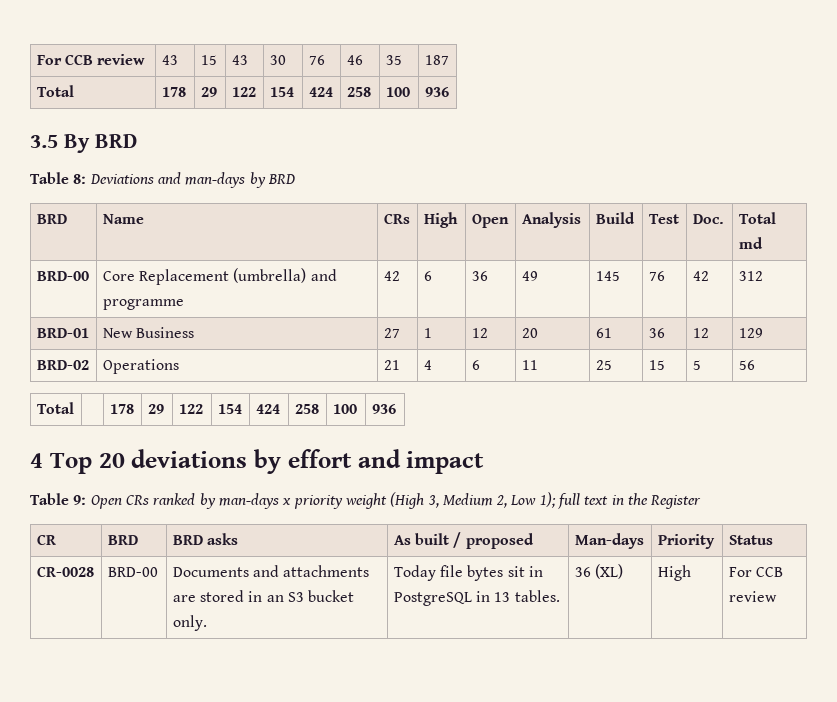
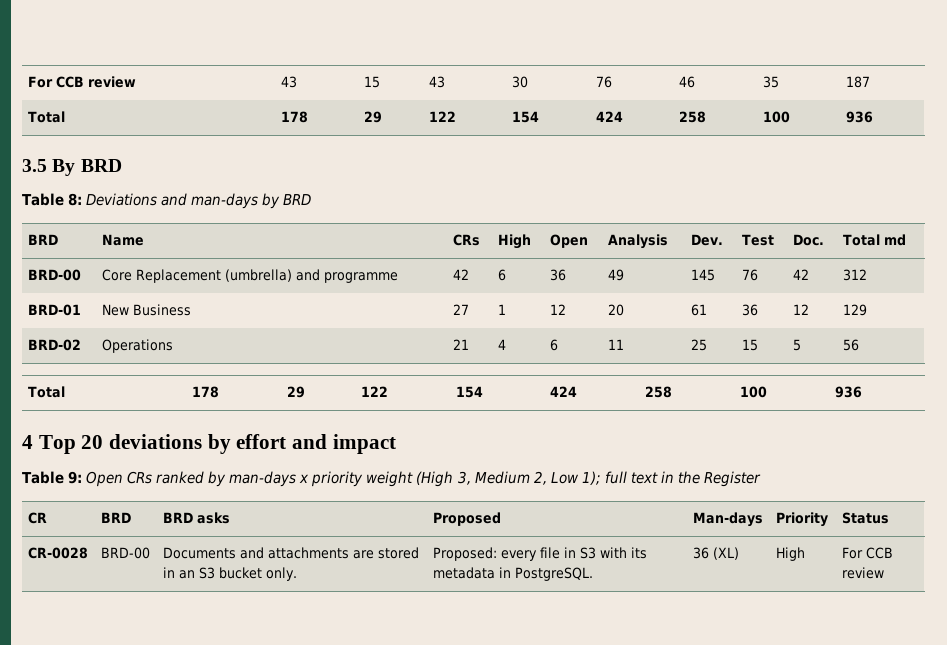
- BRD | Name | CRs | High | Open | Analysis | Build | Test | Doc. | Total md
+ BRD | Name | CRs | High | Open | Analysis | Dev. | Test | Doc. | Total md
- CR | BRD | BRD asks | As built / proposed | Man-days | Priority | Status
+ CR | BRD | BRD asks | Proposed | Man-days | Priority | Status
- CR-0028 | BRD-00 | Documents and attachments are stored in an S3 bucket only. | Today file bytes sit in PostgreSQL in 13 tables. | 36 (XL) | High | For CCB review
+ CR-0028 | BRD-00 | Documents and attachments are stored in an S3 bucket only. | Proposed: every file in S3 with its metadata in PostgreSQL. | 36 (XL) | High | For CCB review

